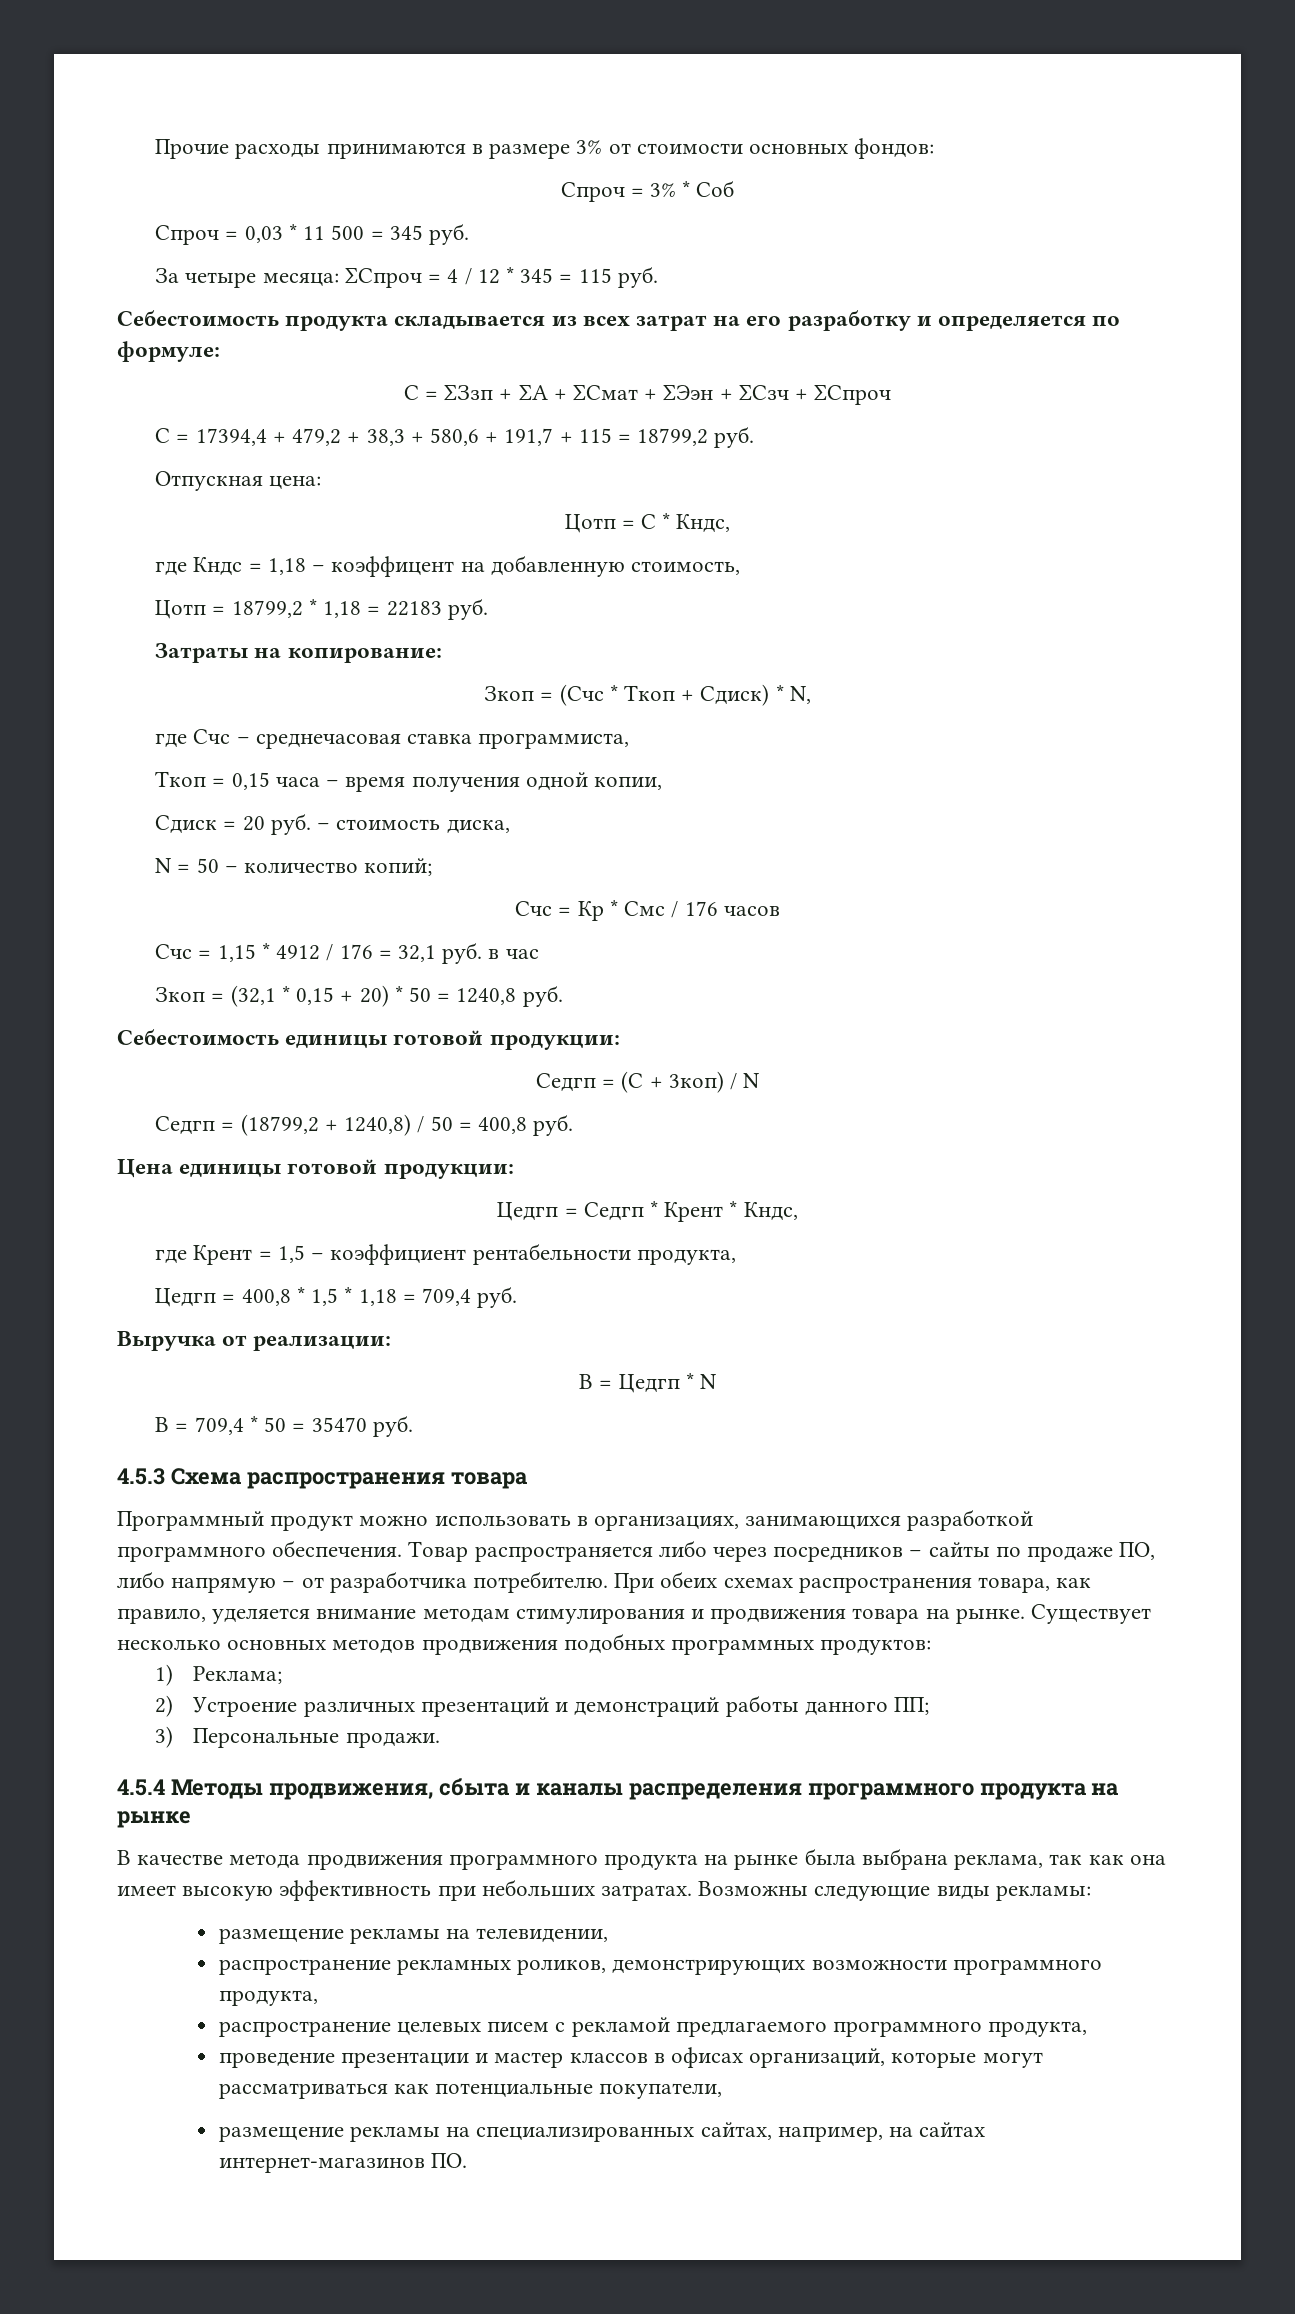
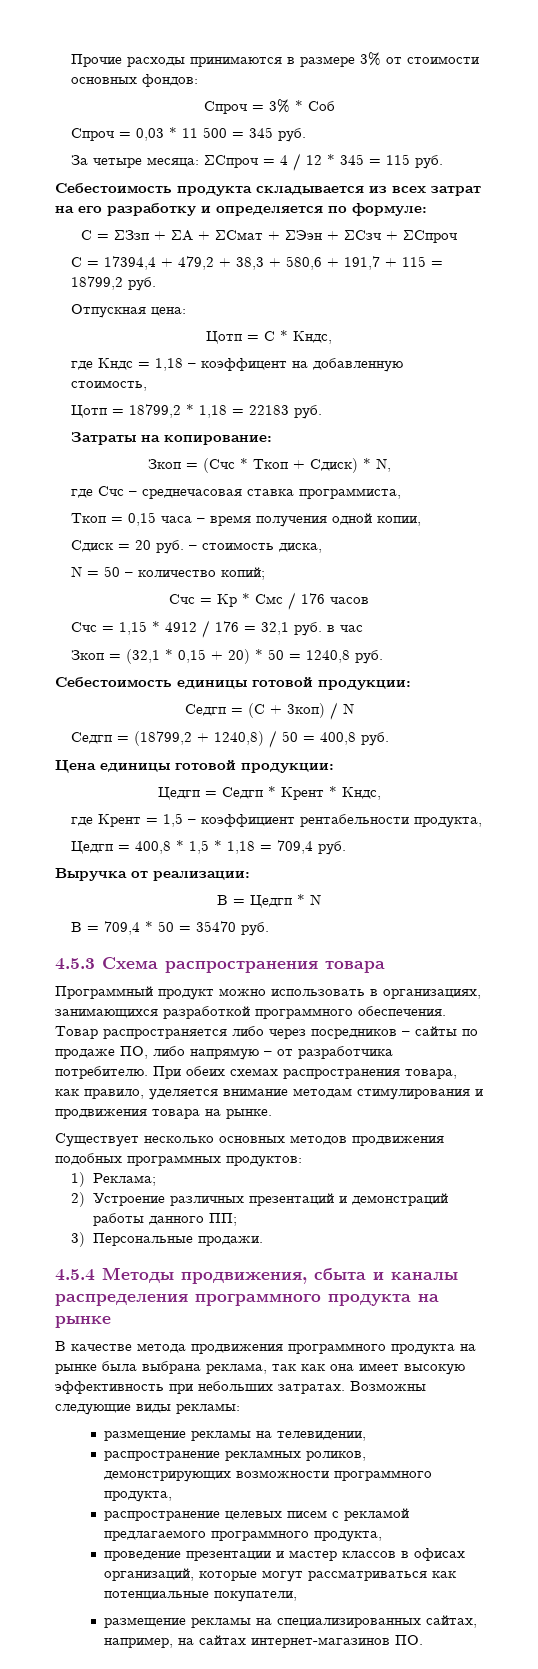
- При обеих схемах распространения товара, как правило, уделяется внимание методам стимулирования и продвижения товара на рынке. Существует несколько основных методов продвижения подобных программных продуктов:
+ При обеих схемах распространения товара, как правило, уделяется внимание методам стимулирования и продвижения товара на рынке.
+ Существует несколько основных методов продвижения подобных программных продуктов:

